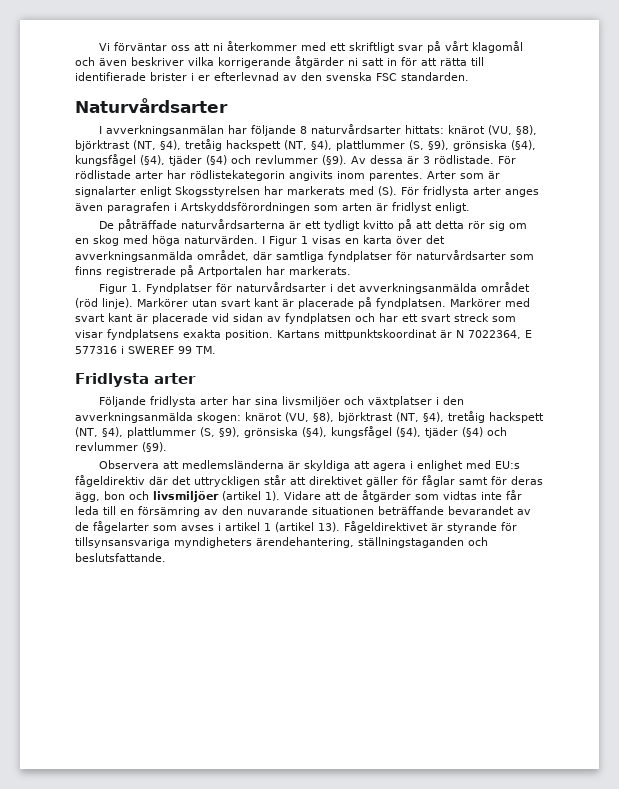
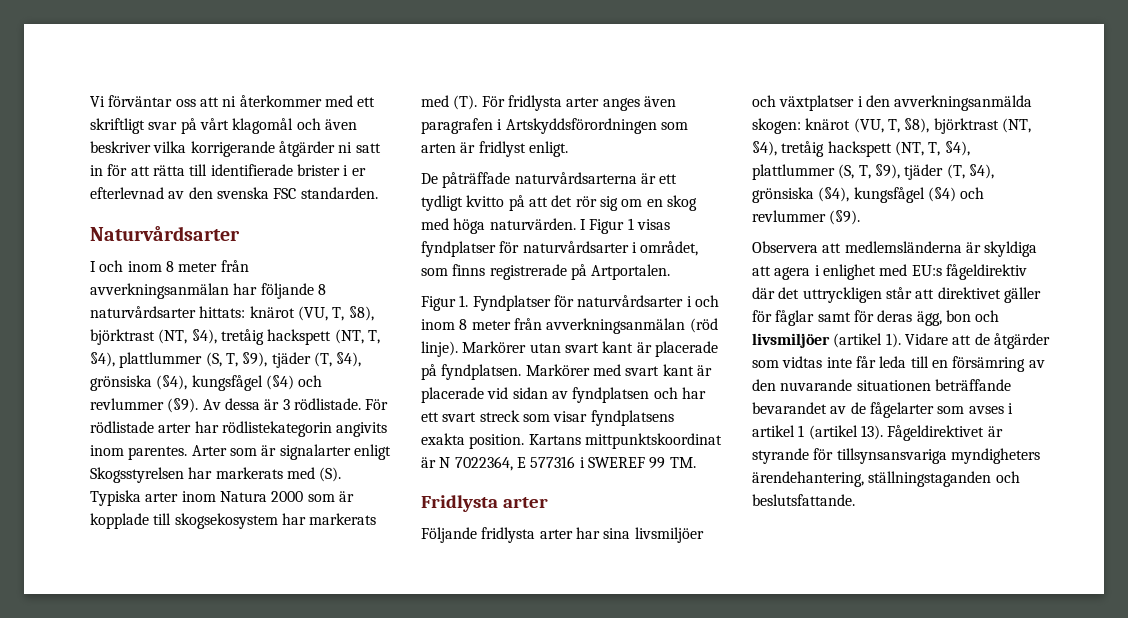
- I avverkningsanmälan har följande 8 naturvårdsarter hittats: knärot (VU, §8), björktrast (NT, §4), tretåig hackspett (NT, §4), plattlummer (S, §9), grönsiska (§4), kungsfågel (§4), tjäder (§4) och revlummer (§9).
+ I och inom 8 meter från avverkningsanmälan har följande 8 naturvårdsarter hittats: knärot (VU, T, §8), björktrast (NT, §4), tretåig hackspett (NT, T, §4), plattlummer (S, T, §9), tjäder (T, §4), grönsiska (§4), kungsfågel (§4) och revlummer (§9).
- Arter som är signalarter enligt Skogsstyrelsen har markerats med (S). För fridlysta arter anges även paragrafen i Artskyddsförordningen som arten är fridlyst enligt.
+ Arter som är signalarter enligt Skogsstyrelsen har markerats med (S). Typiska arter inom Natura 2000 som är kopplade till skogsekosystem har markerats med (T). För fridlysta arter anges även paragrafen i Artskyddsförordningen som arten är fridlyst enligt.
- De påträffade naturvårdsarterna är ett tydligt kvitto på att detta rör sig om en skog med höga naturvärden.
+ De påträffade naturvårdsarterna är ett tydligt kvitto på att det rör sig om en skog med höga naturvärden.
- I Figur 1 visas en karta över det avverkningsanmälda området, där samtliga fyndplatser för naturvårdsarter som finns registrerade på Artportalen har markerats.
+ I Figur 1 visas fyndplatser för naturvårdsarter i området, som finns registrerade på Artportalen.
- Figur 1. Fyndplatser för naturvårdsarter i det avverkningsanmälda området (röd linje).
+ Figur 1. Fyndplatser för naturvårdsarter i och inom 8 meter från avverkningsanmälan (röd linje).
- Följande fridlysta arter har sina livsmiljöer och växtplatser i den avverkningsanmälda skogen: knärot (VU, §8), björktrast (NT, §4), tretåig hackspett (NT, §4), plattlummer (S, §9), grönsiska (§4), kungsfågel (§4), tjäder (§4) och revlummer (§9).
+ Följande fridlysta arter har sina livsmiljöer och växtplatser i den avverkningsanmälda skogen: knärot (VU, T, §8), björktrast (NT, §4), tretåig hackspett (NT, T, §4), plattlummer (S, T, §9), tjäder (T, §4), grönsiska (§4), kungsfågel (§4) och revlummer (§9).

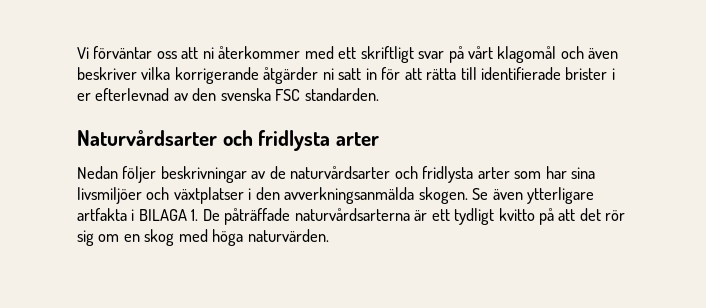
- Naturvårdsarter
- I och inom 8 meter från avverkningsanmälan har följande 8 naturvårdsarter hittats: knärot (VU, T, §8), björktrast (NT, §4), tretåig hackspett (NT, T, §4), plattlummer (S, T, §9), tjäder (T, §4), grönsiska (§4), kungsfågel (§4) och revlummer (§9). Av dessa är 3 rödlistade. För rödlistade arter har rödlistekategorin angivits inom parentes. Arter som är signalarter enligt Skogsstyrelsen har markerats med (S). Typiska arter inom Natura 2000 som är kopplade till skogsekosystem har markerats med (T). För fridlysta arter anges även paragrafen i Artskyddsförordningen som arten är fridlyst enligt.
- De påträffade naturvårdsarterna är ett tydligt kvitto på att det rör sig om en skog med höga naturvärden. I Figur 1 visas fyndplatser för naturvårdsarter i området, som finns registrerade på Artportalen.
- Figur 1. Fyndplatser för naturvårdsarter i och inom 8 meter från avverkningsanmälan (röd linje). Markörer utan svart kant är placerade på fyndplatsen. Markörer med svart kant är placerade vid sidan av fyndplatsen och har ett svart streck som visar fyndplatsens exakta position. Kartans mittpunktskoordinat är N 7022364, E 577316 i SWEREF 99 TM.
- Fridlysta arter
- Följande fridlysta arter har sina livsmiljöer och växtplatser i den avverkningsanmälda skogen: knärot (VU, T, §8), björktrast (NT, §4), tretåig hackspett (NT, T, §4), plattlummer (S, T, §9), tjäder (T, §4), grönsiska (§4), kungsfågel (§4) och revlummer (§9).
- Observera att medlemsländerna är skyldiga att agera i enlighet med EU:s fågeldirektiv där det uttryckligen står att direktivet gäller för fåglar samt för deras ägg, bon och livsmiljöer (artikel 1). Vidare att de åtgärder som vidtas inte får leda till en försämring av den nuvarande situationen beträffande bevarandet av de fågelarter som avses i artikel 1 (artikel 13). Fågeldirektivet är styrande för tillsynsansvariga myndigheters ärendehantering, ställningstaganden och beslutsfattande.
+ Naturvårdsarter och fridlysta arter
+ Nedan följer beskrivningar av de naturvårdsarter och fridlysta arter som har sina livsmiljöer och växtplatser i den avverkningsanmälda skogen. Se även ytterligare artfakta i BILAGA 1. De påträffade naturvårdsarterna är ett tydligt kvitto på att det rör sig om en skog med höga naturvärden.

